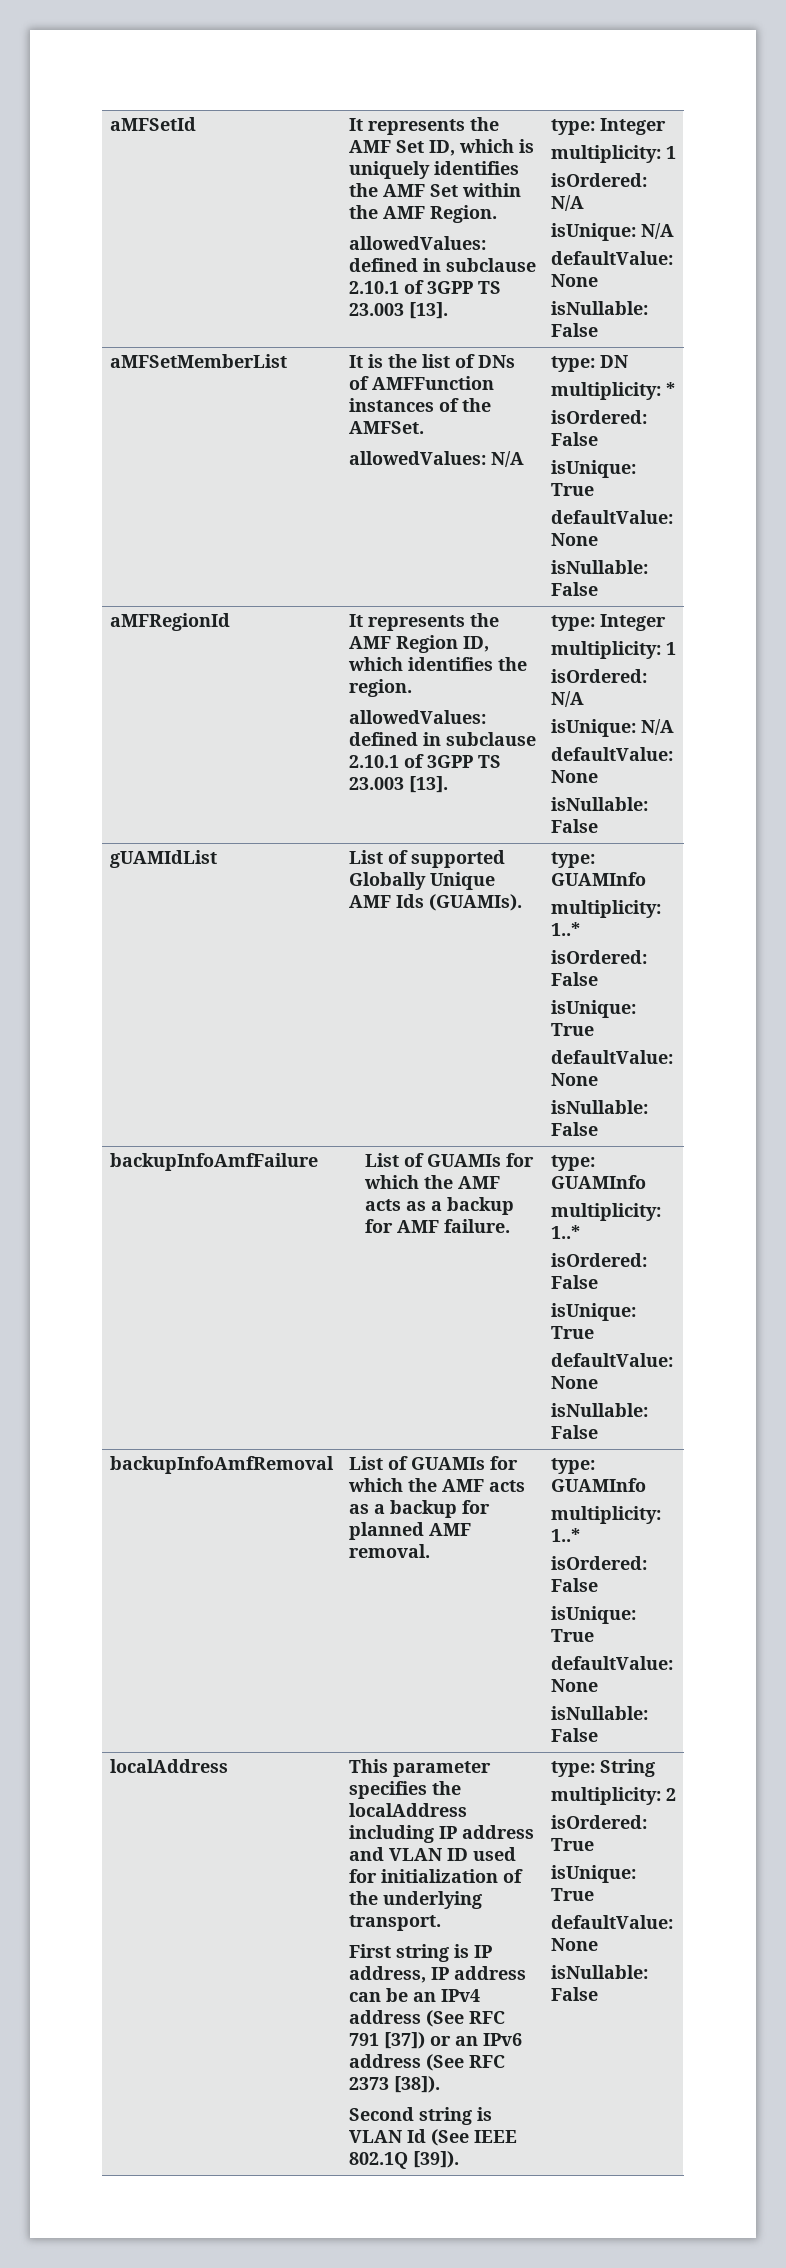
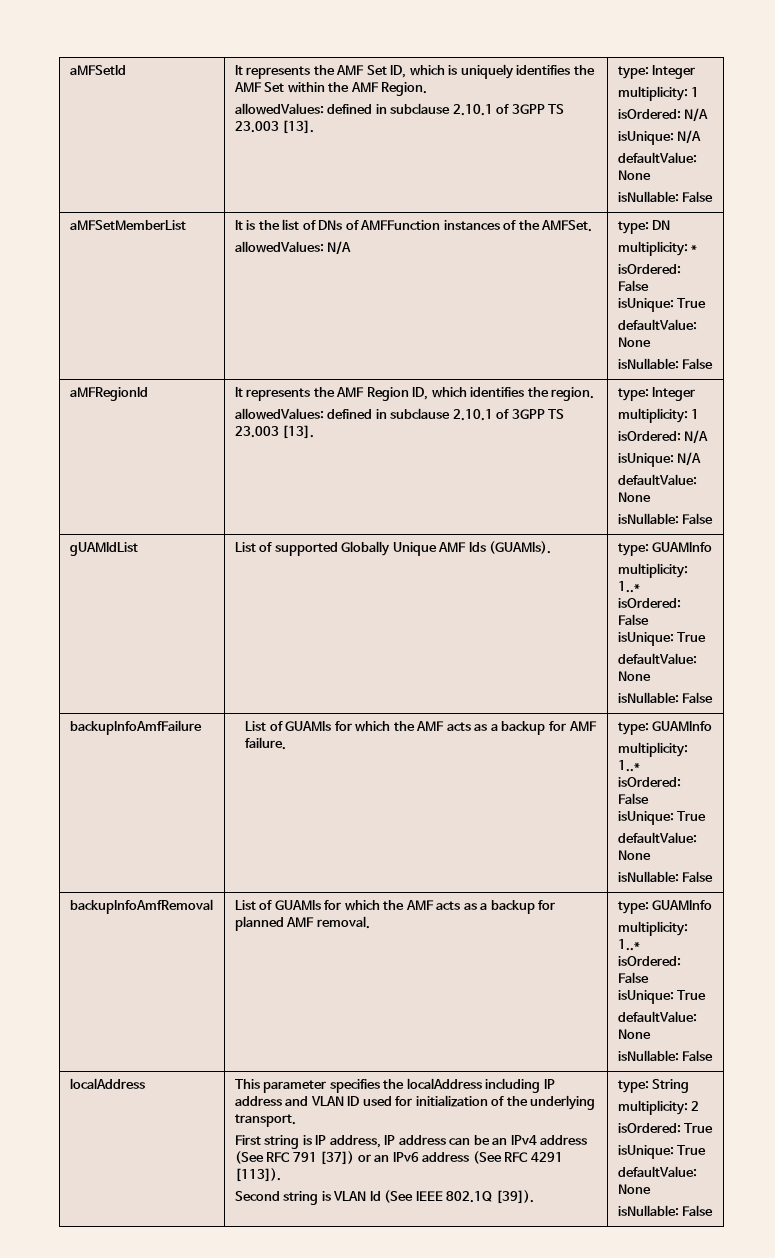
- First string is IP address, IP address can be an IPv4 address (See RFC 791 [37]) or an IPv6 address (See RFC 2373 [38]).
+ First string is IP address, IP address can be an IPv4 address (See RFC 791 [37]) or an IPv6 address (See RFC 4291 [113]).

